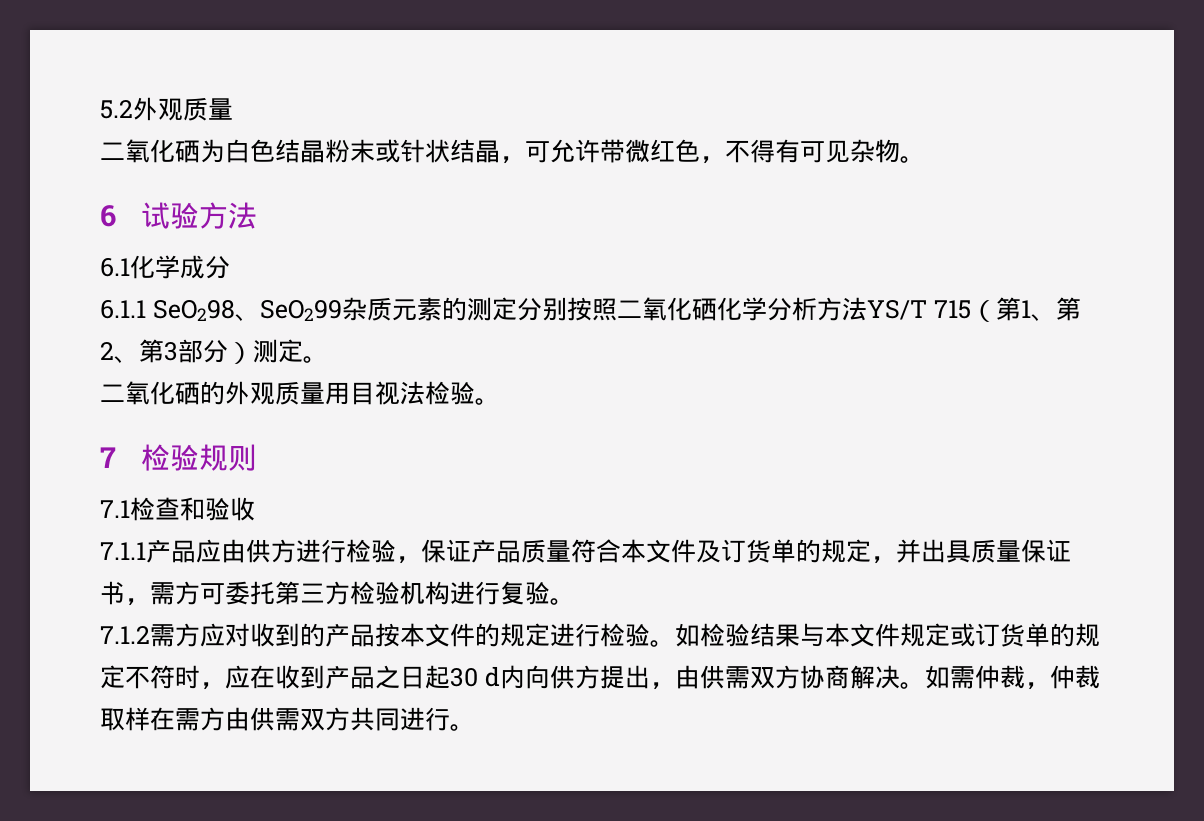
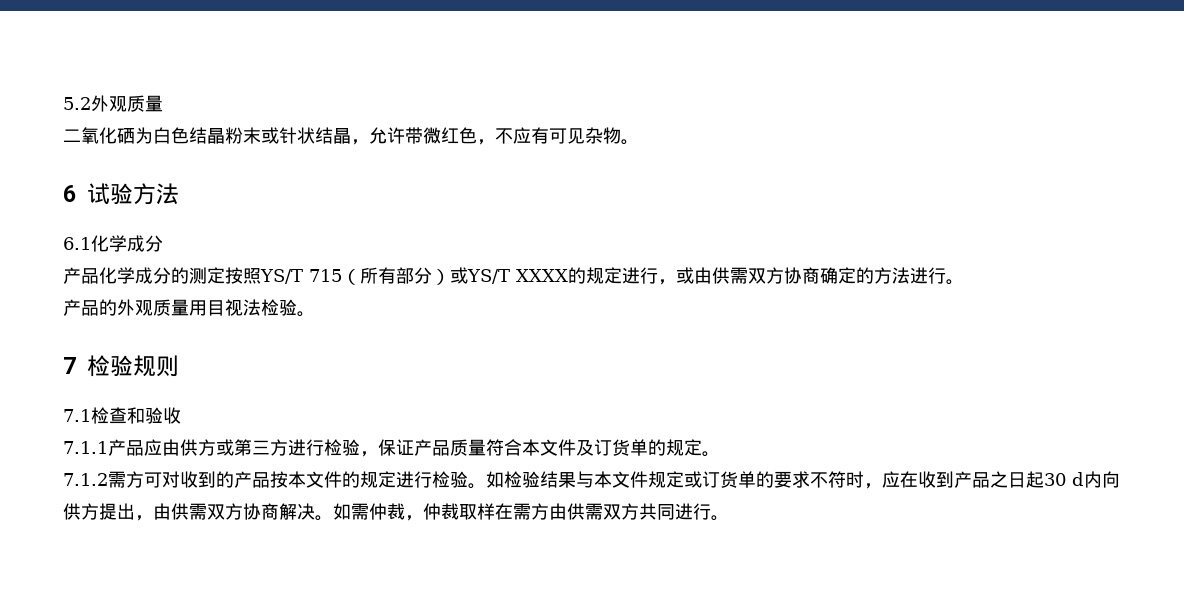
- 二氧化硒为白色结晶粉末或针状结晶，可允许带微红色，不得有可见杂物。
+ 二氧化硒为白色结晶粉末或针状结晶，允许带微红色，不应有可见杂物。
- 6.1.1 SeO298、SeO299杂质元素的测定分别按照二氧化硒化学分析方法YS/T 715（第1、第2、第3部分）测定。
- 二氧化硒的外观质量用目视法检验。
+ 产品化学成分的测定按照YS/T 715（所有部分）或YS/T XXXX的规定进行，或由供需双方协商确定的方法进行。
+ 产品的外观质量用目视法检验。
- 7.1.1产品应由供方进行检验，保证产品质量符合本文件及订货单的规定，并出具质量保证书，需方可委托第三方检验机构进行复验。
+ 7.1.1产品应由供方或第三方进行检验，保证产品质量符合本文件及订货单的规定。
- 7.1.2需方应对收到的产品按本文件的规定进行检验。
+ 7.1.2需方可对收到的产品按本文件的规定进行检验。
- 如检验结果与本文件规定或订货单的规定不符时，应在收到产品之日起30 d内向供方提出，由供需双方协商解决。
+ 如检验结果与本文件规定或订货单的要求不符时，应在收到产品之日起30 d内向供方提出，由供需双方协商解决。

